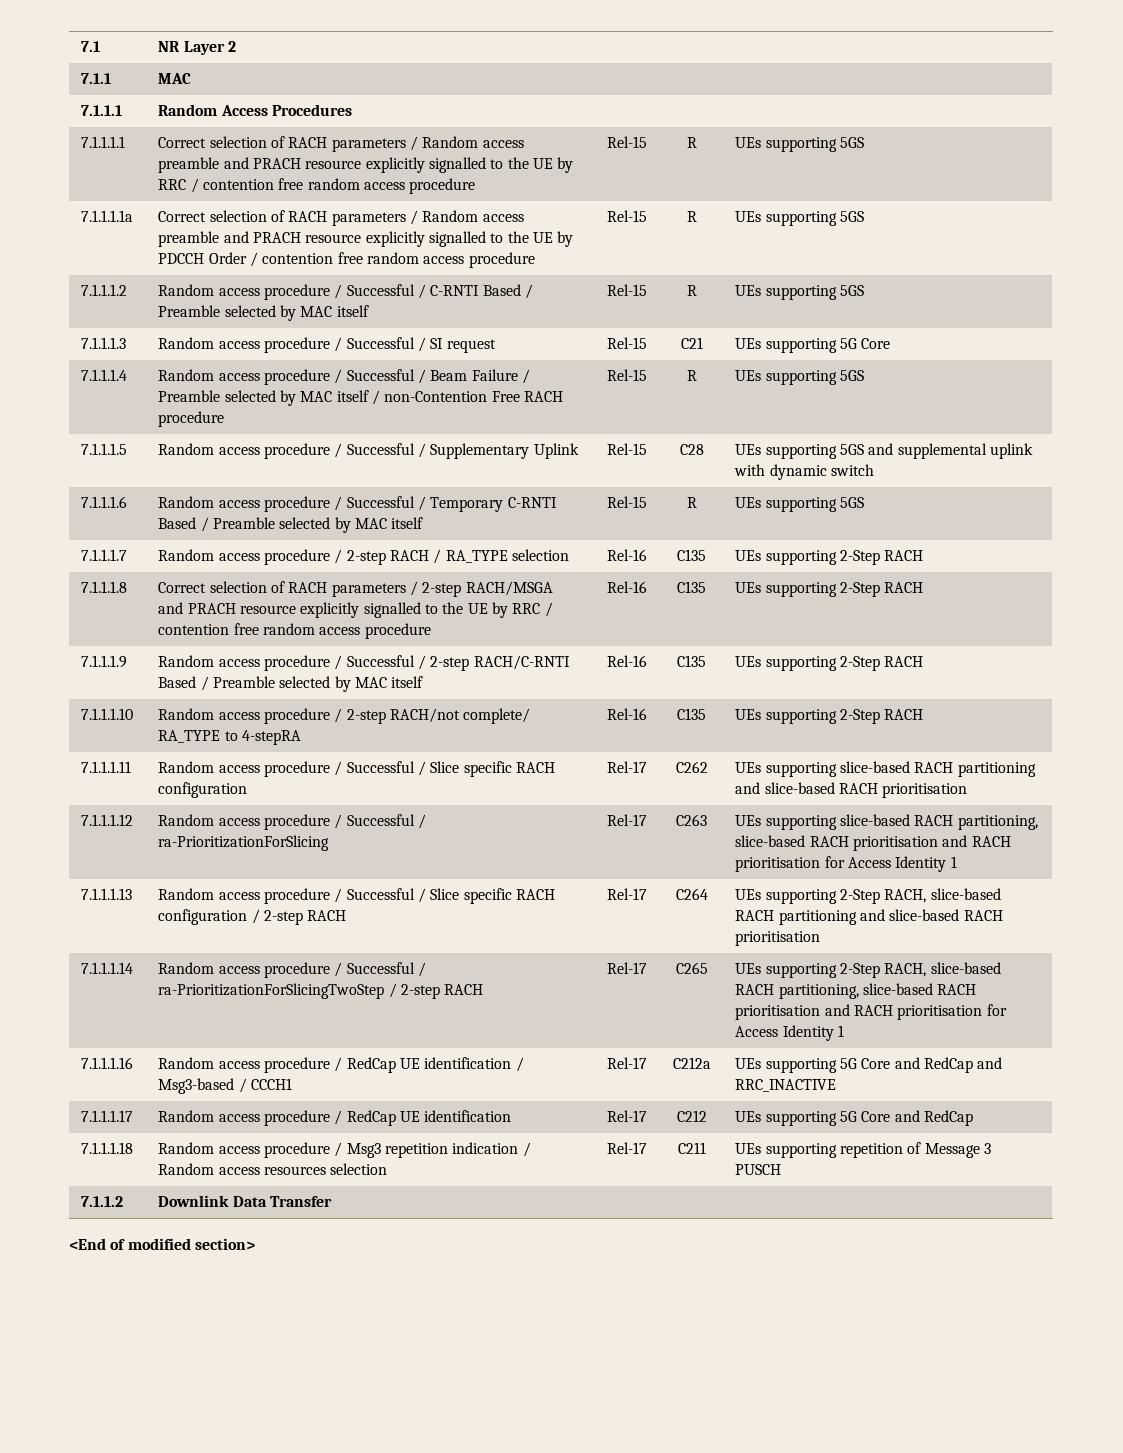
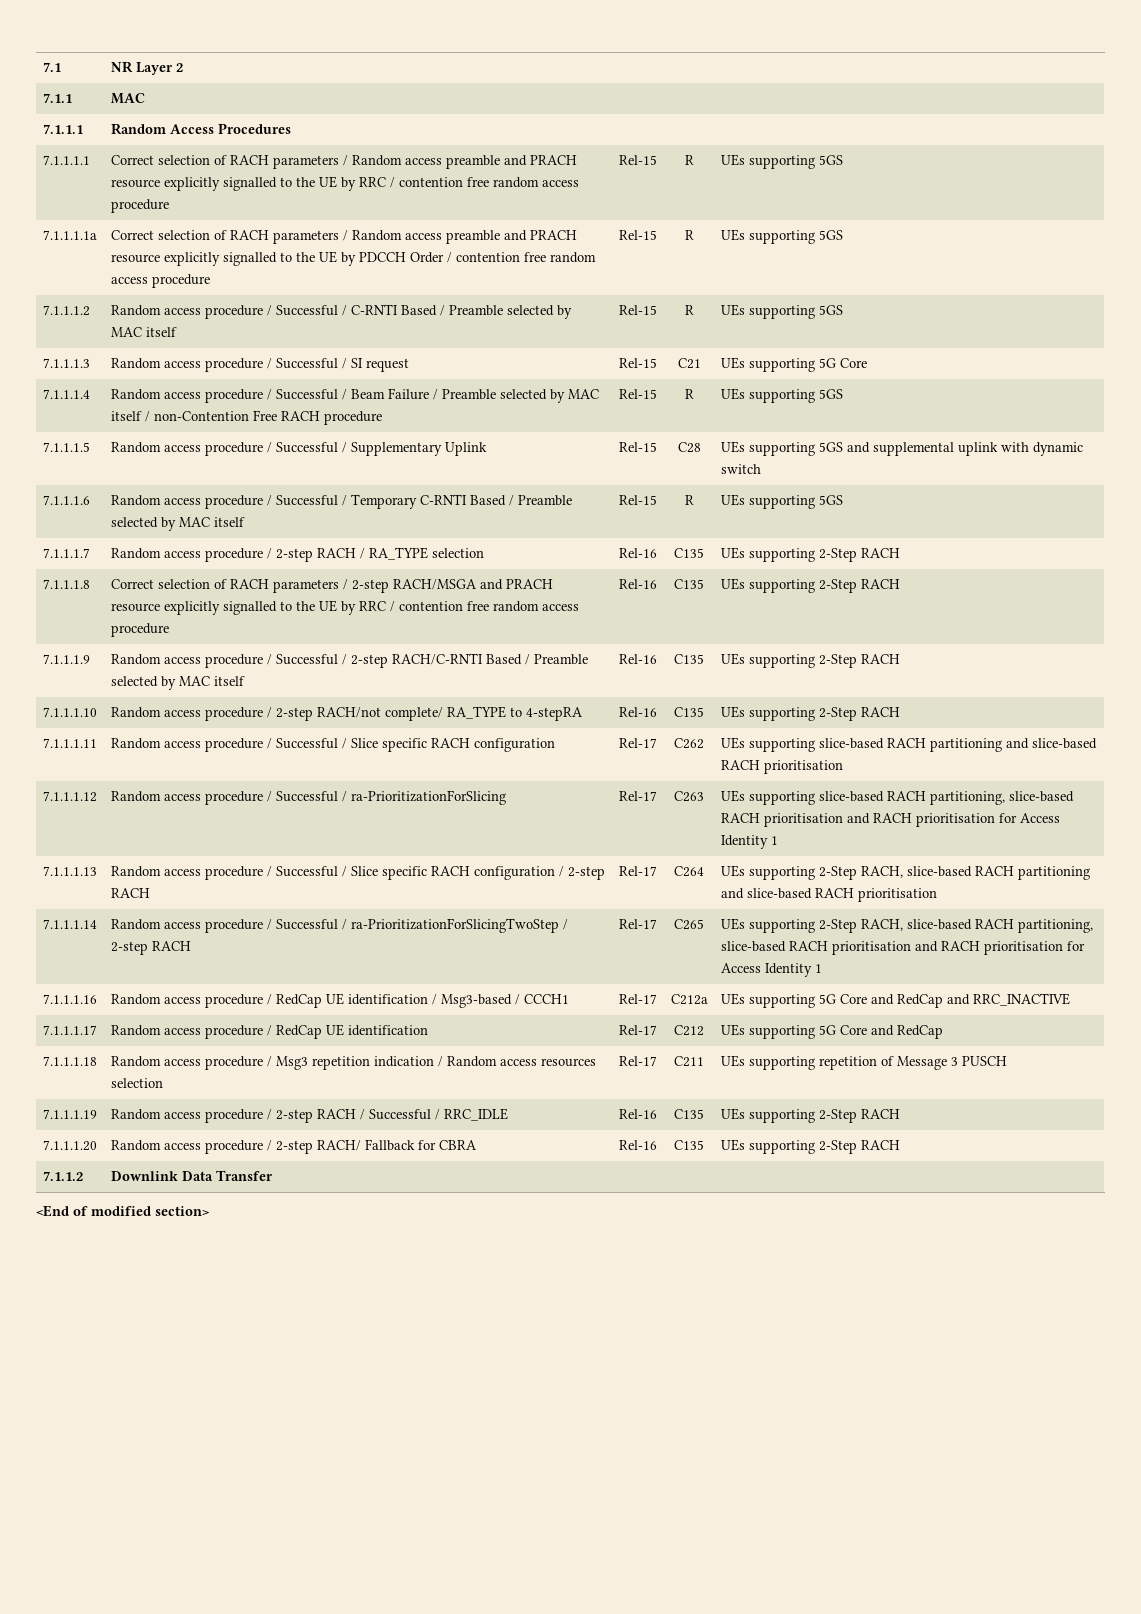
+ 7.1.1.1.19 | Random access procedure / 2-step RACH / Successful / RRC_IDLE | Rel-16 | C135 | UEs supporting 2-Step RACH
+ 7.1.1.1.20 | Random access procedure / 2-step RACH/ Fallback for CBRA | Rel-16 | C135 | UEs supporting 2-Step RACH

